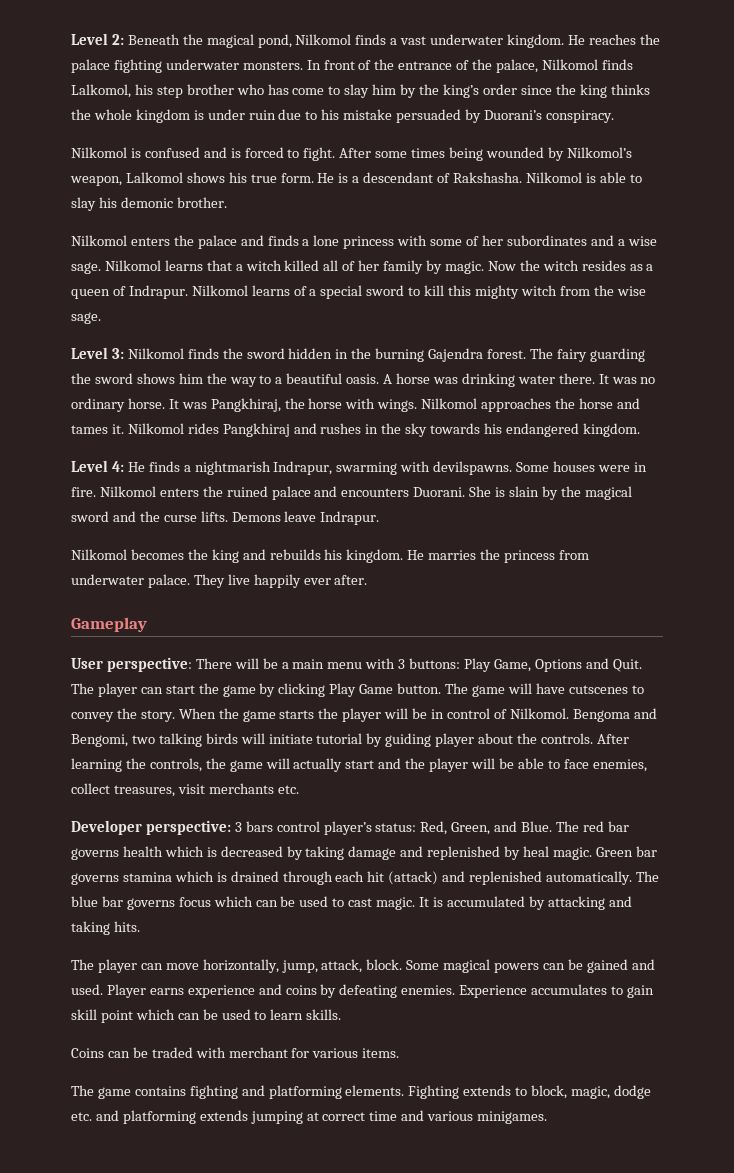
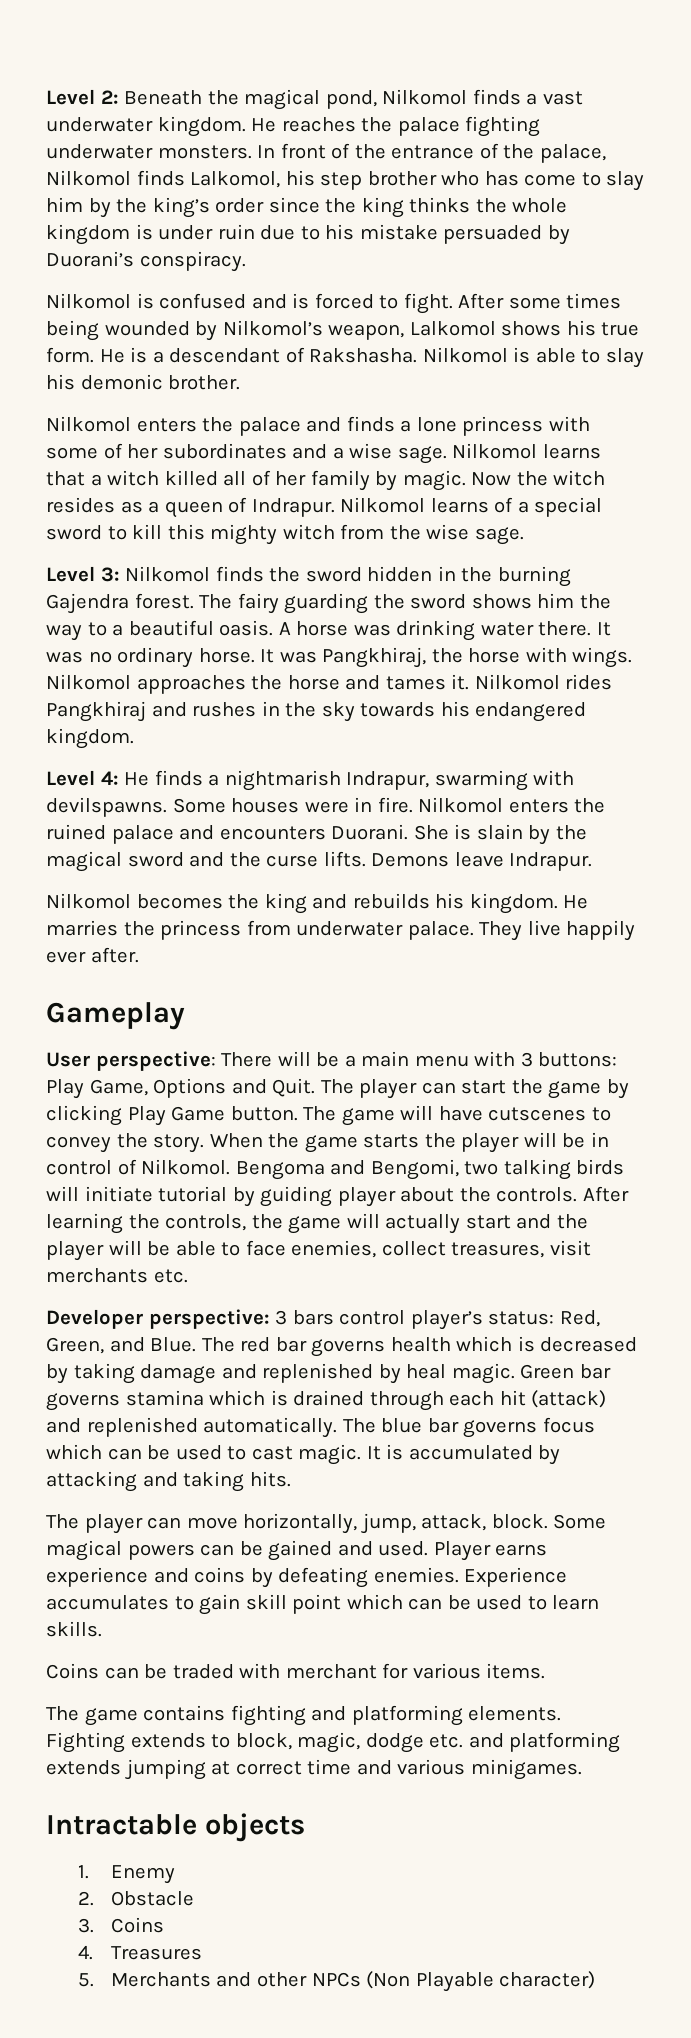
+ Intractable objects
+ 1. Enemy
+ 2. Obstacle
+ 3. Coins
+ 4. Treasures
+ 5. Merchants and other NPCs (Non Playable character)

